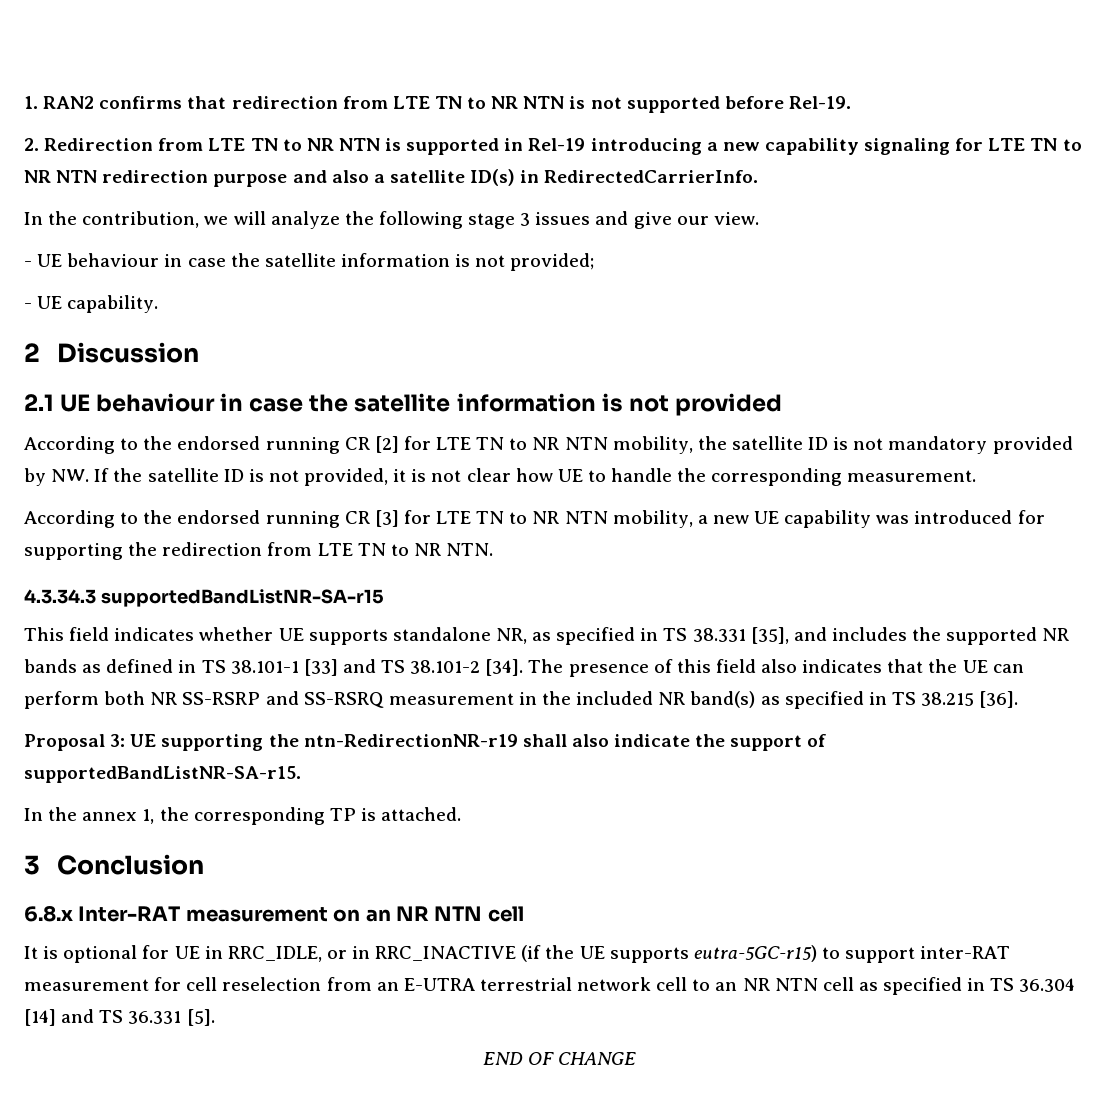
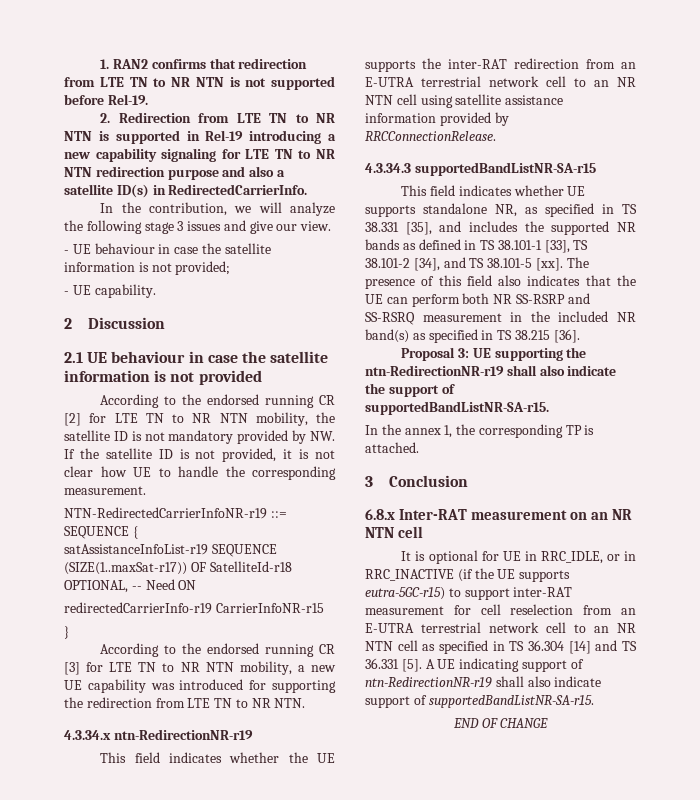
+ NTN-RedirectedCarrierInfoNR-r19 ::= SEQUENCE {
+ satAssistanceInfoList-r19 SEQUENCE (SIZE(1..maxSat-r17)) OF SatelliteId-r18 OPTIONAL, -- Need ON
+ redirectedCarrierInfo-r19 CarrierInfoNR-r15
+ }
+ 4.3.34.x ntn-RedirectionNR-r19
+ This field indicates whether the UE supports the inter-RAT redirection from an E-UTRA terrestrial network cell to an NR NTN cell using satellite assistance information provided by RRCConnectionRelease.
- This field indicates whether UE supports standalone NR, as specified in TS 38.331 [35], and includes the supported NR bands as defined in TS 38.101-1 [33] and TS 38.101-2 [34].
+ This field indicates whether UE supports standalone NR, as specified in TS 38.331 [35], and includes the supported NR bands as defined in TS 38.101-1 [33], TS 38.101-2 [34], and TS 38.101-5 [xx].
+ A UE indicating support of ntn-RedirectionNR-r19 shall also indicate support of supportedBandListNR-SA-r15.

